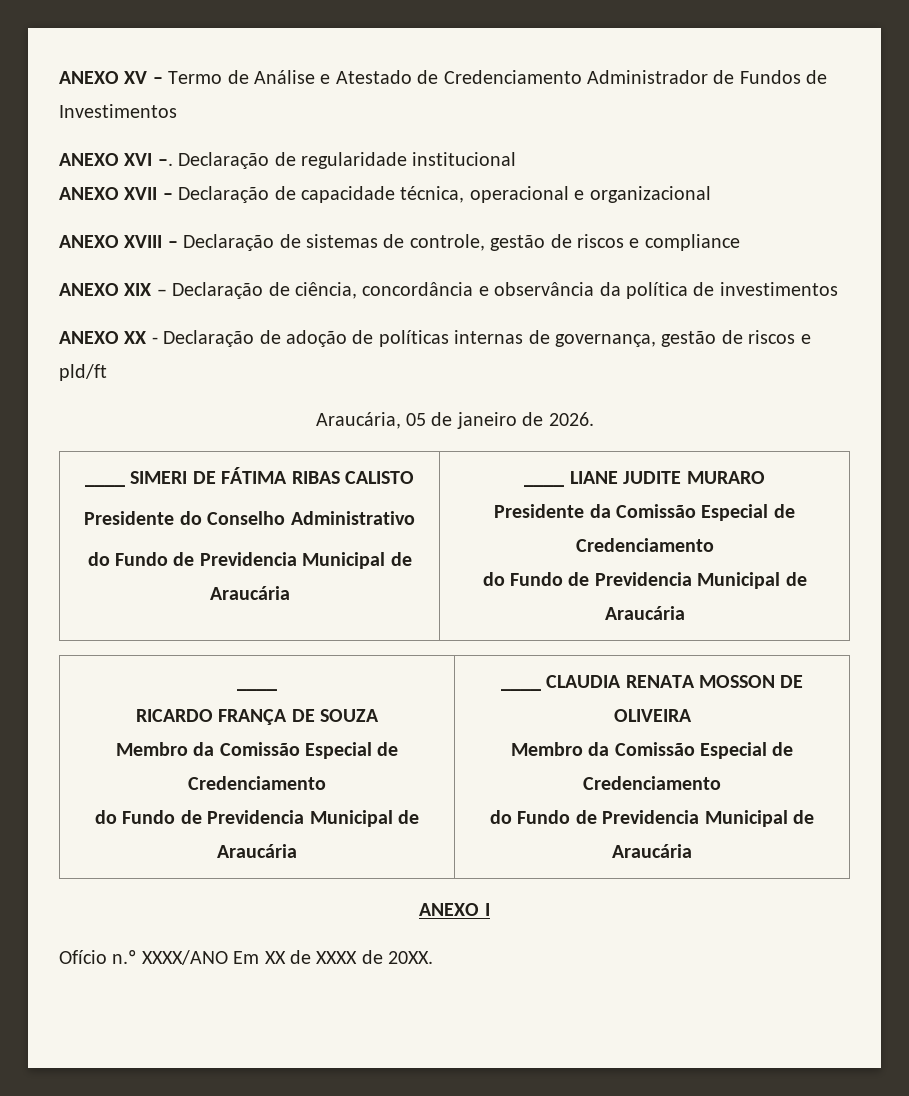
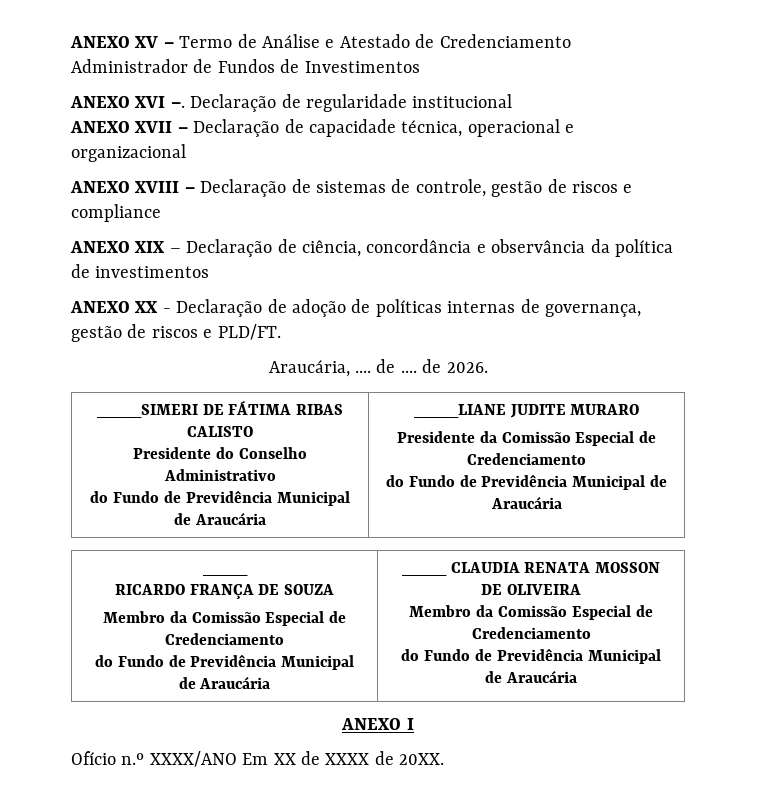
- ANEXO XX - Declaração de adoção de políticas internas de governança, gestão de riscos e pld/ft
+ ANEXO XX - Declaração de adoção de políticas internas de governança, gestão de riscos e PLD/FT.
- Araucária, 05 de janeiro de 2026.
+ Araucária, .... de .... de 2026.
- ____ SIMERI DE FÁTIMA RIBAS CALISTO
+ ____SIMERI DE FÁTIMA RIBAS CALISTO
  Presidente do Conselho Administrativo
- do Fundo de Previdencia Municipal de Araucária | ____ LIANE JUDITE MURARO
+ do Fundo de Previdência Municipal de Araucária | ____LIANE JUDITE MURARO
  Presidente da Comissão Especial de Credenciamento
- do Fundo de Previdencia Municipal de Araucária
+ do Fundo de Previdência Municipal de Araucária
  ____
  RICARDO FRANÇA DE SOUZA
  Membro da Comissão Especial de Credenciamento
- do Fundo de Previdencia Municipal de Araucária | ____ CLAUDIA RENATA MOSSON DE OLIVEIRA
+ do Fundo de Previdência Municipal de Araucária | ____ CLAUDIA RENATA MOSSON DE OLIVEIRA
  Membro da Comissão Especial de Credenciamento
- do Fundo de Previdencia Municipal de Araucária
+ do Fundo de Previdência Municipal de Araucária

